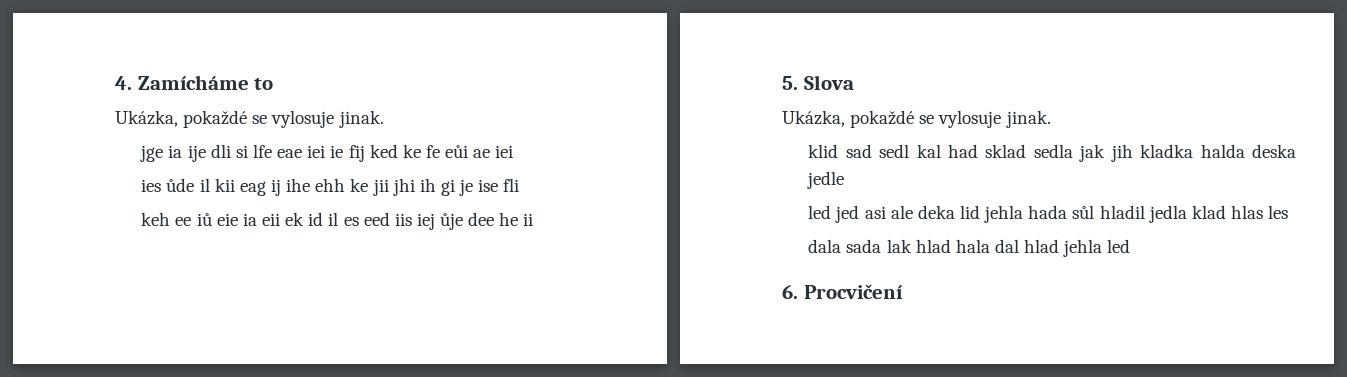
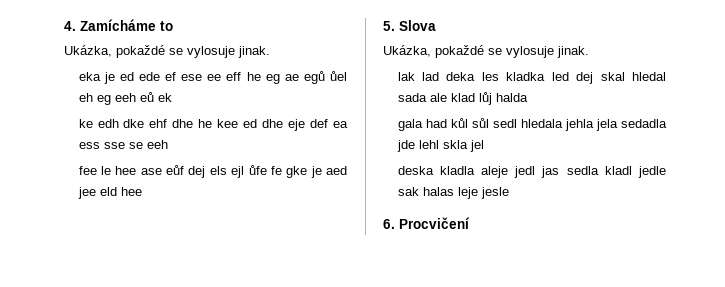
- jge ia ije dli si lfe eae iei ie fij ked ke fe eůi ae iei
- ies ůde il kii eag ij ihe ehh ke jii jhi ih gi je ise fli
- keh ee iů eie ia eii ek id il es eed iis iej ůje dee he ii
+ eka je ed ede ef ese ee eff he eg ae egů ůel eh eg eeh eů ek
+ ke edh dke ehf dhe he kee ed dhe eje def ea ess sse se eeh
+ fee le hee ase eůf dej els ejl ůfe fe gke je aed jee eld hee
- klid sad sedl kal had sklad sedla jak jih kladka halda deska jedle
- led jed asi ale deka lid jehla hada sůl hladil jedla klad hlas les
- dala sada lak hlad hala dal hlad jehla led
+ lak lad deka les kladka led dej skal hledal sada ale klad lůj halda
+ gala had kůl sůl sedl hledala jehla jela sedadla jde lehl skla jel
+ deska kladla aleje jedl jas sedla kladl jedle sak halas leje jesle

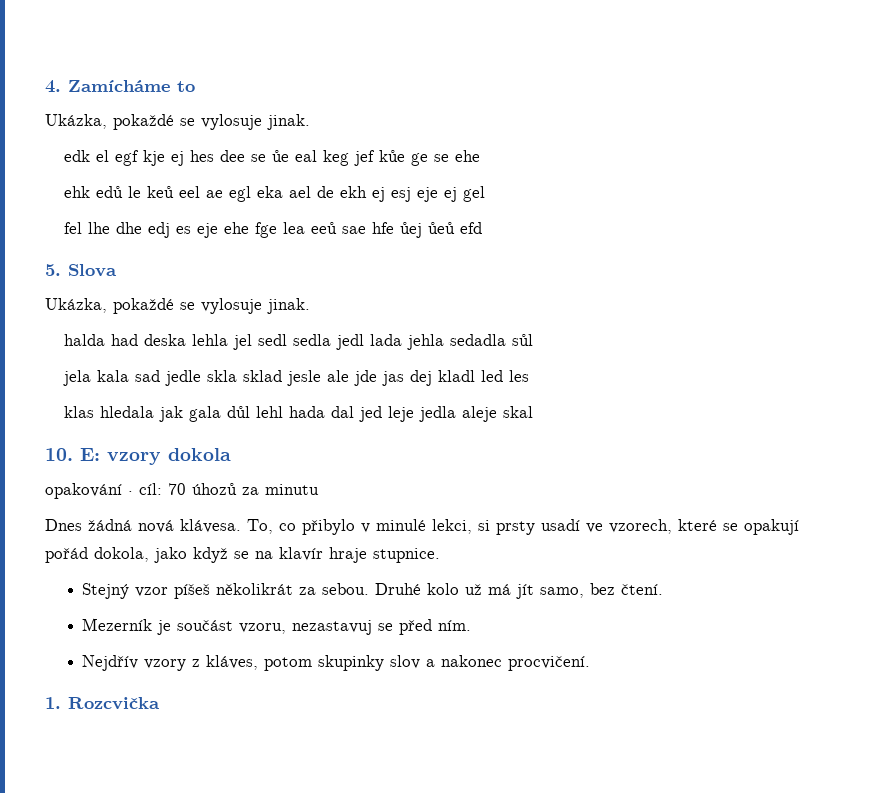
- eka je ed ede ef ese ee eff he eg ae egů ůel eh eg eeh eů ek
- ke edh dke ehf dhe he kee ed dhe eje def ea ess sse se eeh
- fee le hee ase eůf dej els ejl ůfe fe gke je aed jee eld hee
+ edk el egf kje ej hes dee se ůe eal keg jef kůe ge se ehe
+ ehk edů le keů eel ae egl eka ael de ekh ej esj eje ej gel
+ fel lhe dhe edj es eje ehe fge lea eeů sae hfe ůej ůeů efd
- lak lad deka les kladka led dej skal hledal sada ale klad lůj halda
- gala had kůl sůl sedl hledala jehla jela sedadla jde lehl skla jel
- deska kladla aleje jedl jas sedla kladl jedle sak halas leje jesle
- 6. Procvičení
+ halda had deska lehla jel sedl sedla jedl lada jehla sedadla sůl
+ jela kala sad jedle skla sklad jesle ale jde jas dej kladl led les
+ klas hledala jak gala důl lehl hada dal jed leje jedla aleje skal
+ 10. E: vzory dokola
+ opakování · cíl: 70 úhozů za minutu
+ Dnes žádná nová klávesa. To, co přibylo v minulé lekci, si prsty usadí ve vzorech, které se opakují pořád dokola, jako když se na klavír hraje stupnice.
+ Stejný vzor píšeš několikrát za sebou. Druhé kolo už má jít samo, bez čtení.
+ Mezerník je součást vzoru, nezastavuj se před ním.
+ Nejdřív vzory z kláves, potom skupinky slov a nakonec procvičení.
+ 1. Rozcvička

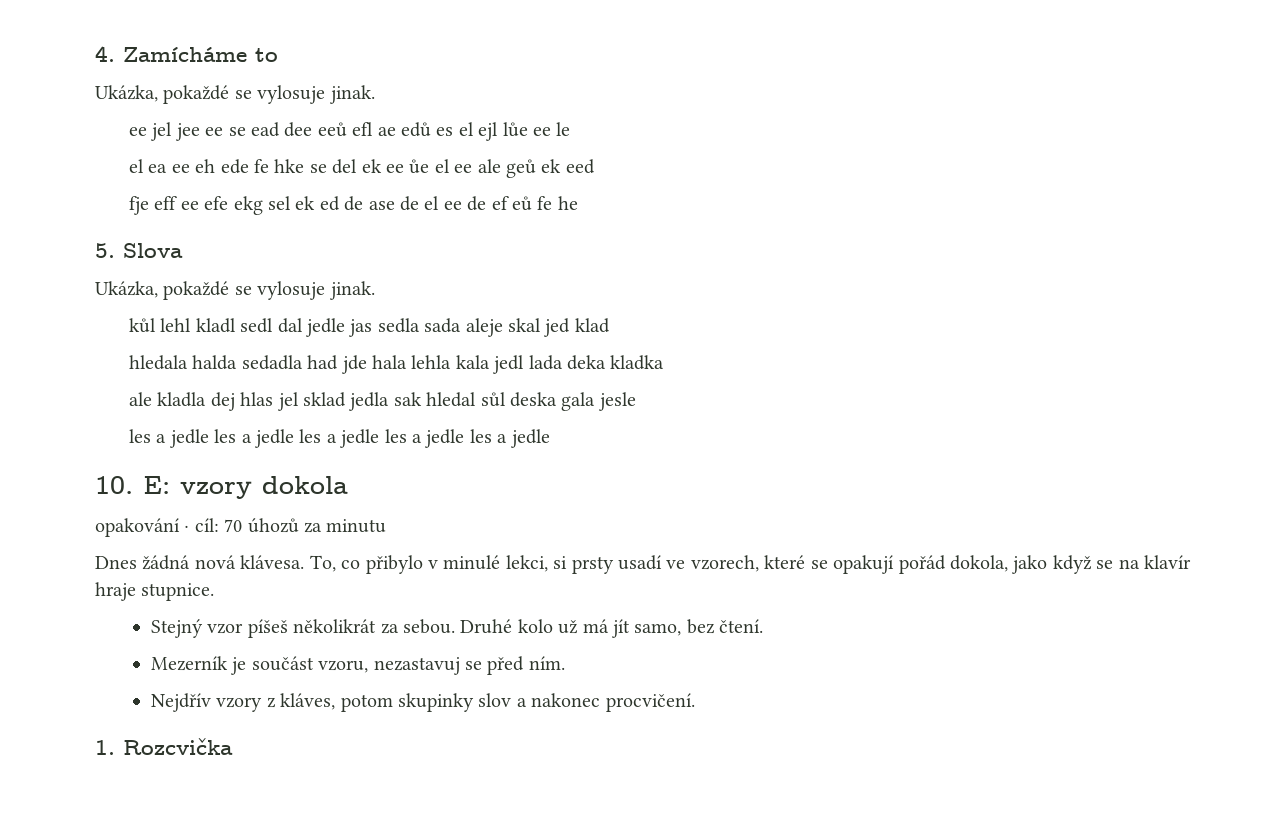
- edk el egf kje ej hes dee se ůe eal keg jef kůe ge se ehe
- ehk edů le keů eel ae egl eka ael de ekh ej esj eje ej gel
- fel lhe dhe edj es eje ehe fge lea eeů sae hfe ůej ůeů efd
+ ee jel jee ee se ead dee eeů efl ae edů es el ejl lůe ee le
+ el ea ee eh ede fe hke se del ek ee ůe el ee ale geů ek eed
+ fje eff ee efe ekg sel ek ed de ase de el ee de ef eů fe he
- halda had deska lehla jel sedl sedla jedl lada jehla sedadla sůl
- jela kala sad jedle skla sklad jesle ale jde jas dej kladl led les
- klas hledala jak gala důl lehl hada dal jed leje jedla aleje skal
+ kůl lehl kladl sedl dal jedle jas sedla sada aleje skal jed klad
+ hledala halda sedadla had jde hala lehla kala jedl lada deka kladka
+ ale kladla dej hlas jel sklad jedla sak hledal sůl deska gala jesle
+ les a jedle les a jedle les a jedle les a jedle les a jedle

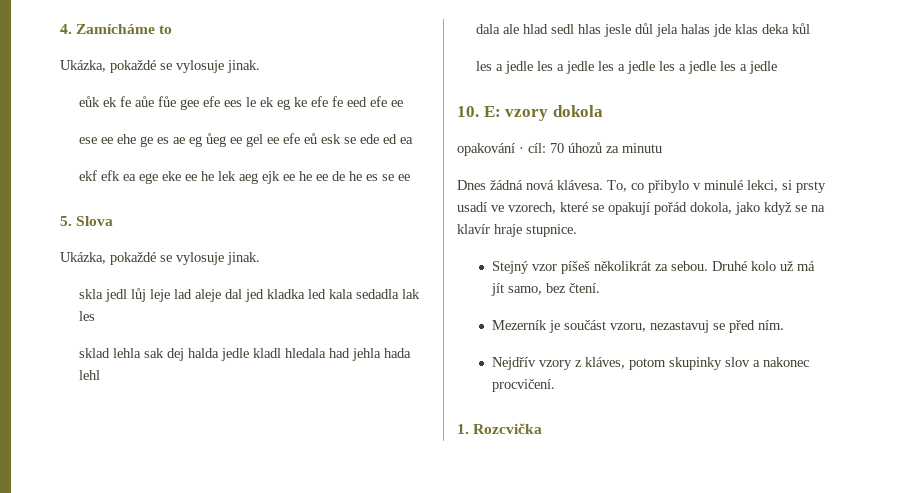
- ee jel jee ee se ead dee eeů efl ae edů es el ejl lůe ee le
- el ea ee eh ede fe hke se del ek ee ůe el ee ale geů ek eed
- fje eff ee efe ekg sel ek ed de ase de el ee de ef eů fe he
+ eůk ek fe aůe fůe gee efe ees le ek eg ke efe fe eed efe ee
+ ese ee ehe ge es ae eg ůeg ee gel ee efe eů esk se ede ed ea
+ ekf efk ea ege eke ee he lek aeg ejk ee he ee de he es se ee
- kůl lehl kladl sedl dal jedle jas sedla sada aleje skal jed klad
- hledala halda sedadla had jde hala lehla kala jedl lada deka kladka
- ale kladla dej hlas jel sklad jedla sak hledal sůl deska gala jesle
+ skla jedl lůj leje lad aleje dal jed kladka led kala sedadla lak les
+ sklad lehla sak dej halda jedle kladl hledala had jehla hada lehl
+ dala ale hlad sedl hlas jesle důl jela halas jde klas deka kůl

